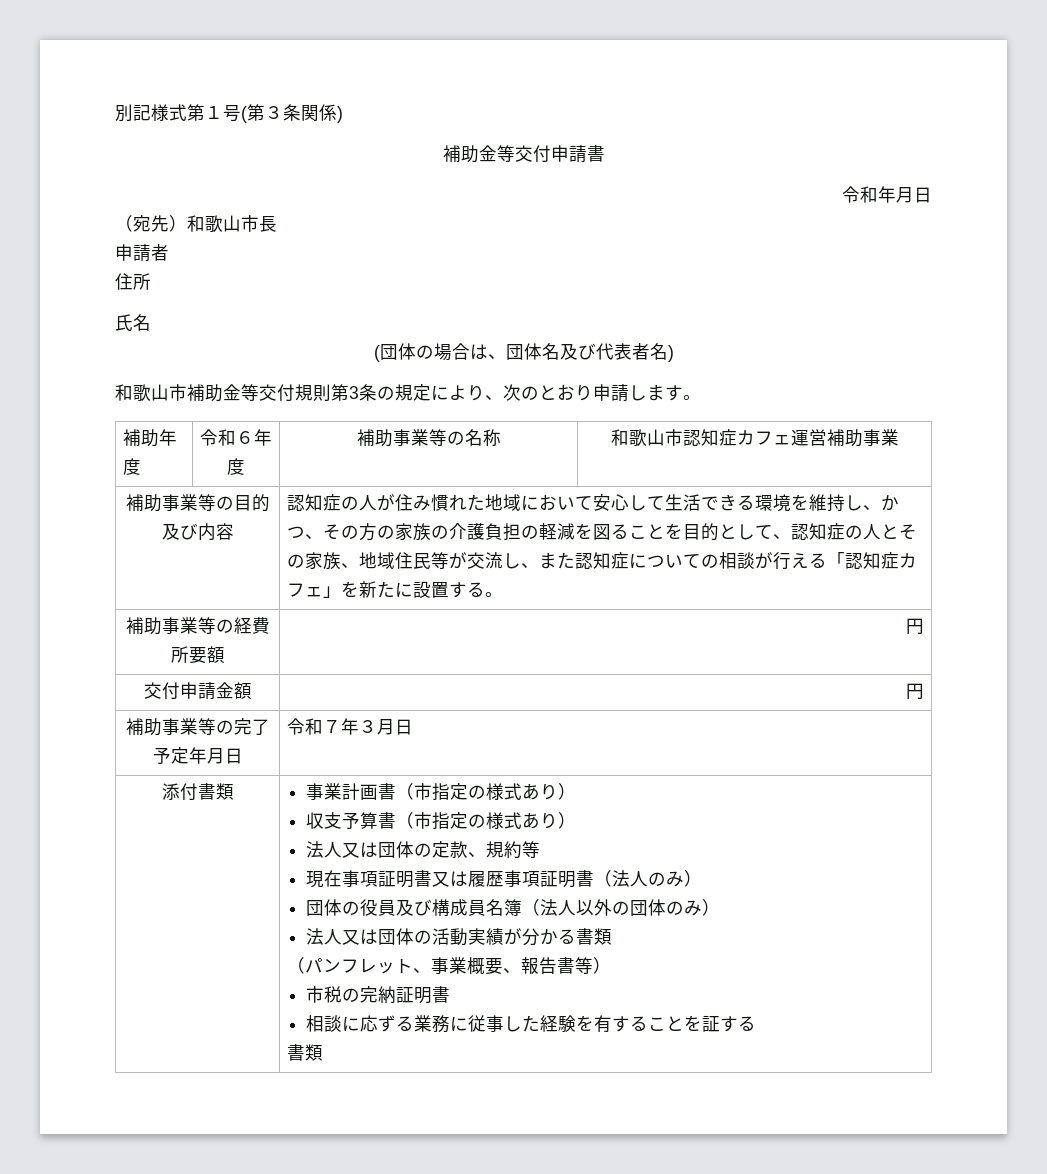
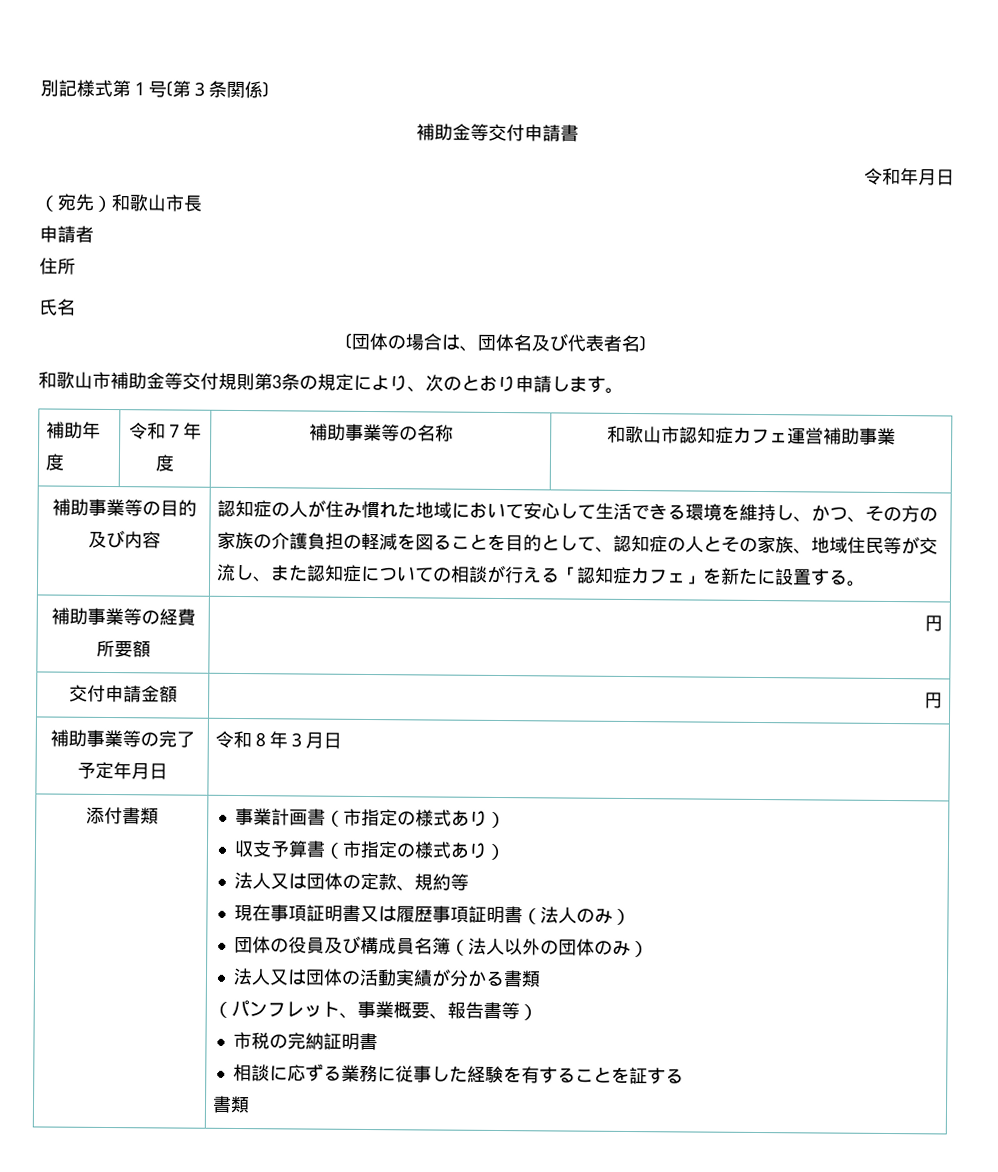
- 補助年度 | 令和６年度 | 補助事業等の名称 | 和歌山市認知症カフェ運営補助事業
+ 補助年度 | 令和７年度 | 補助事業等の名称 | 和歌山市認知症カフェ運営補助事業
- 補助事業等の完了予定年月日 | 令和７年３月日
+ 補助事業等の完了予定年月日 | 令和８年３月日

